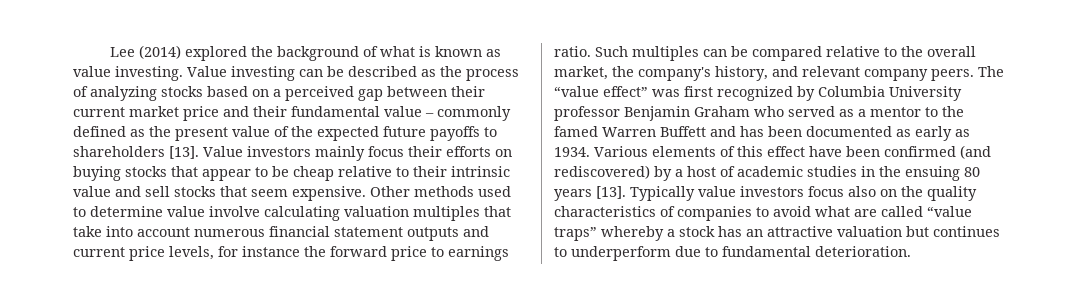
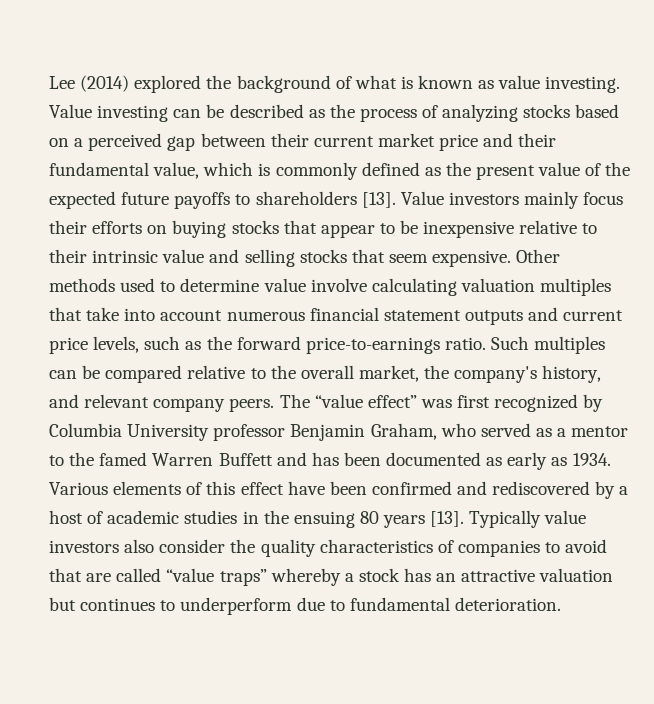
- Value investing can be described as the process of analyzing stocks based on a perceived gap between their current market price and their fundamental value – commonly defined as the present value of the expected future payoffs to shareholders [13].
+ Value investing can be described as the process of analyzing stocks based on a perceived gap between their current market price and their fundamental value, which is commonly defined as the present value of the expected future payoffs to shareholders [13].
- Value investors mainly focus their efforts on buying stocks that appear to be cheap relative to their intrinsic value and sell stocks that seem expensive.
+ Value investors mainly focus their efforts on buying stocks that appear to be inexpensive relative to their intrinsic value and selling stocks that seem expensive.
- Other methods used to determine value involve calculating valuation multiples that take into account numerous financial statement outputs and current price levels, for instance the forward price to earnings ratio.
+ Other methods used to determine value involve calculating valuation multiples that take into account numerous financial statement outputs and current price levels, such as the forward price-to-earnings ratio.
- The “value effect” was first recognized by Columbia University professor Benjamin Graham who served as a mentor to the famed Warren Buffett and has been documented as early as 1934.
+ The “value effect” was first recognized by Columbia University professor Benjamin Graham, who served as a mentor to the famed Warren Buffett and has been documented as early as 1934.
- Various elements of this effect have been confirmed (and rediscovered) by a host of academic studies in the ensuing 80 years [13].
+ Various elements of this effect have been confirmed and rediscovered by a host of academic studies in the ensuing 80 years [13].
- Typically value investors focus also on the quality characteristics of companies to avoid what are called “value traps” whereby a stock has an attractive valuation but continues to underperform due to fundamental deterioration.
+ Typically value investors also consider the quality characteristics of companies to avoid that are called “value traps” whereby a stock has an attractive valuation but continues to underperform due to fundamental deterioration.

